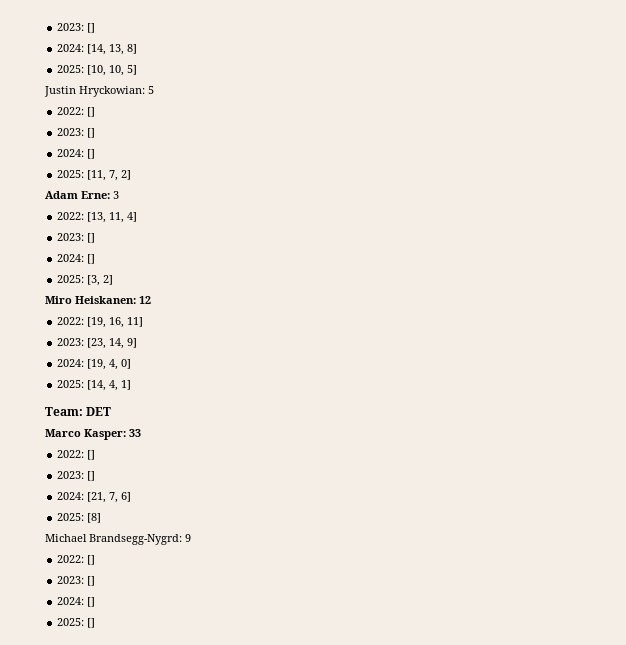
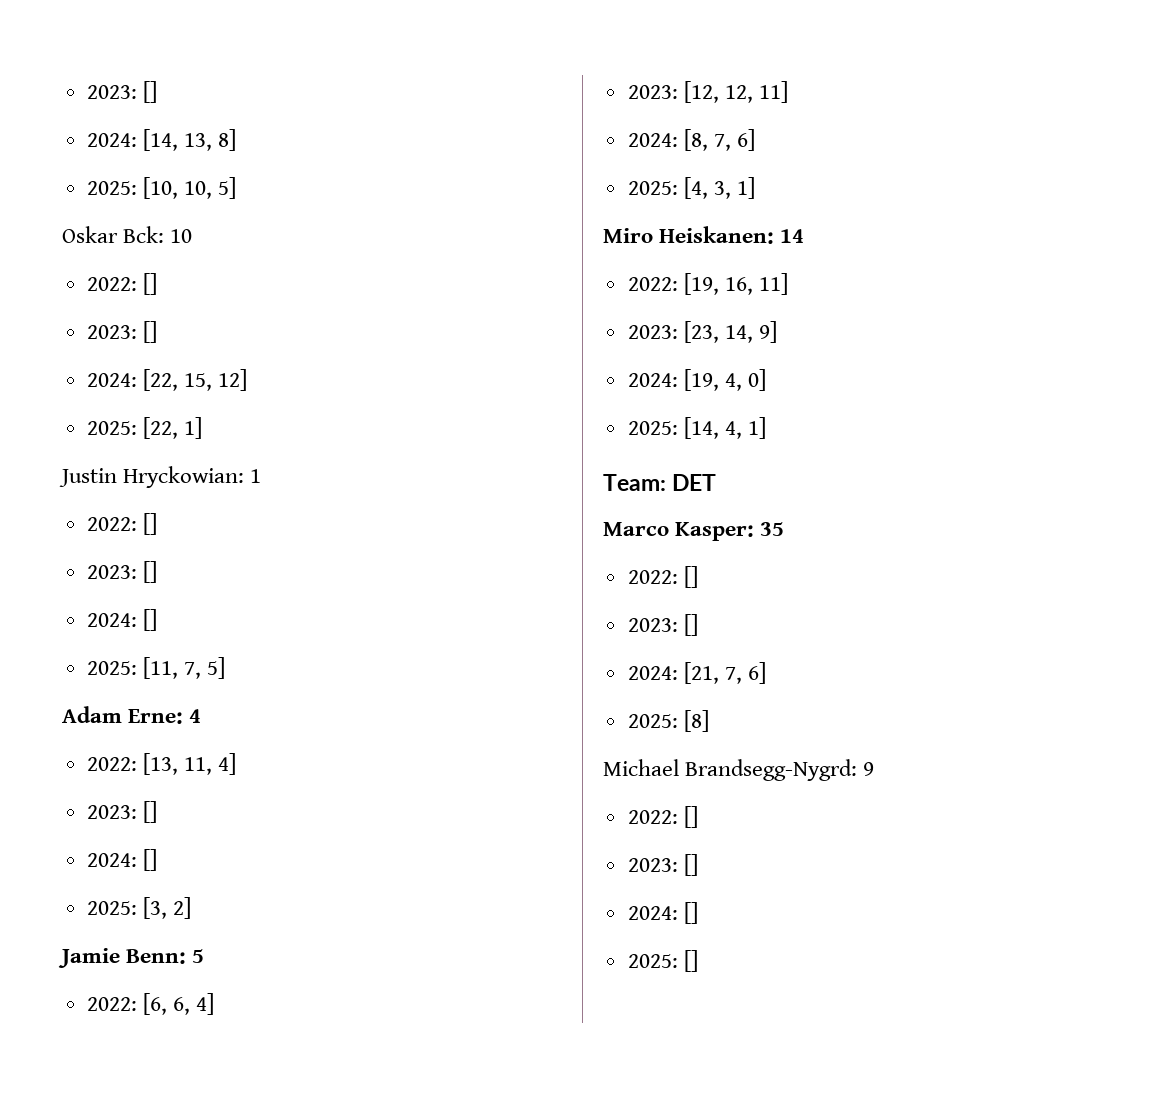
+ Oskar Bck: 10
+ 2022: []
+ 2023: []
+ 2024: [22, 15, 12]
+ 2025: [22, 1]
- Justin Hryckowian: 5
+ Justin Hryckowian: 1
- 2025: [11, 7, 2]
+ 2025: [11, 7, 5]
- Adam Erne: 3
+ Adam Erne: 4
+ Jamie Benn: 5
+ 2022: [6, 6, 4]
+ 2023: [12, 12, 11]
+ 2024: [8, 7, 6]
+ 2025: [4, 3, 1]
- Miro Heiskanen: 12
+ Miro Heiskanen: 14
- Marco Kasper: 33
+ Marco Kasper: 35

